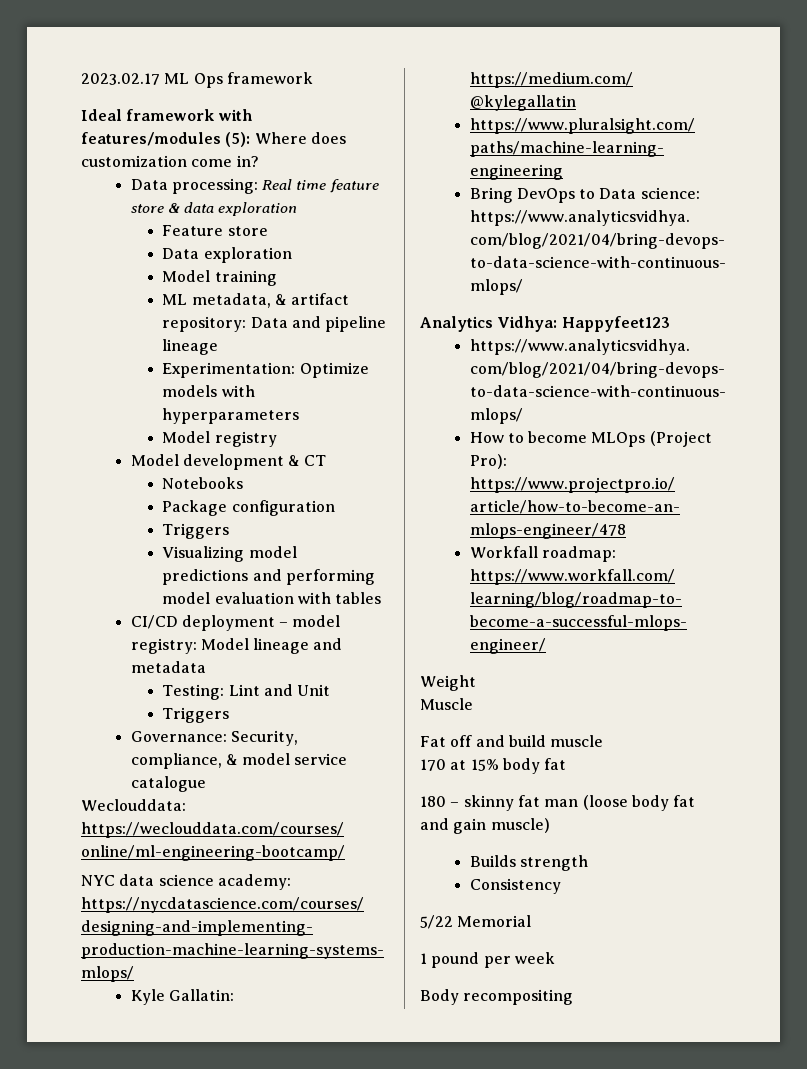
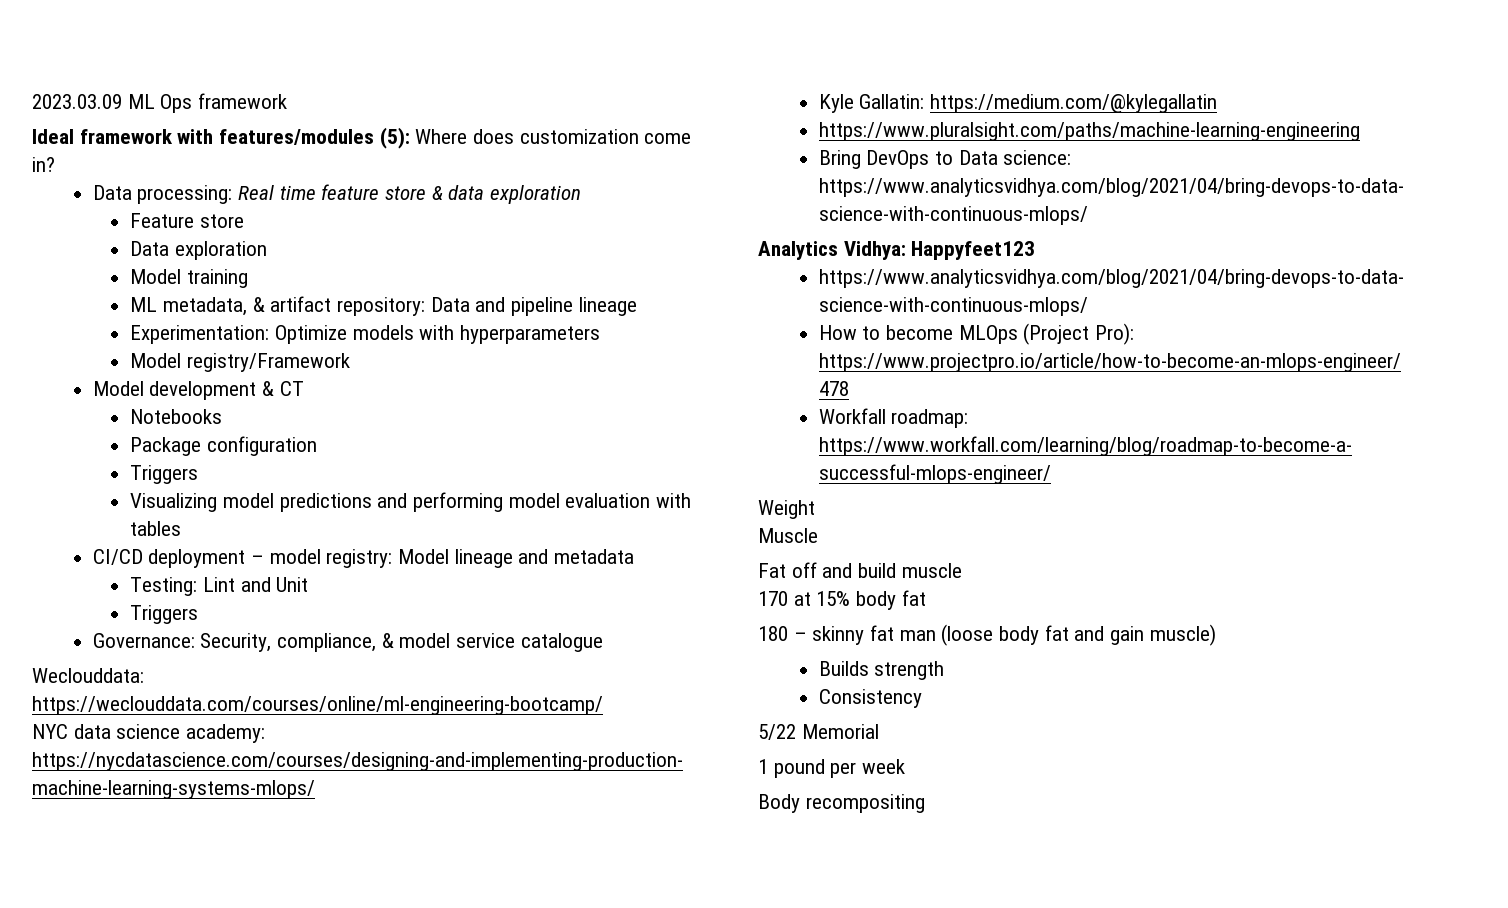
- 2023.02.17 ML Ops framework
+ 2023.03.09 ML Ops framework
- Model registry
+ Model registry/Framework

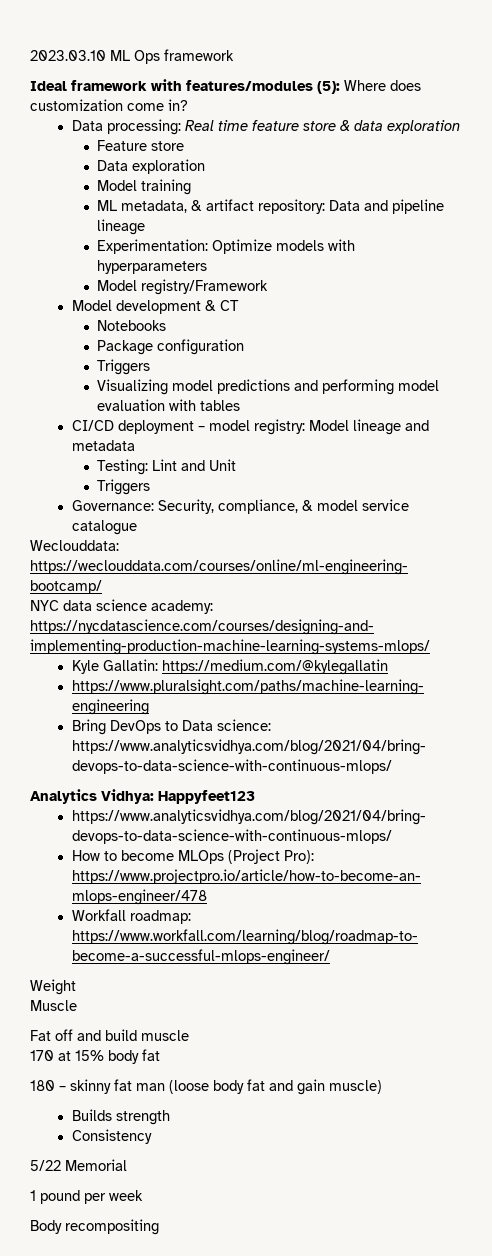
- 2023.03.09 ML Ops framework
+ 2023.03.10 ML Ops framework

